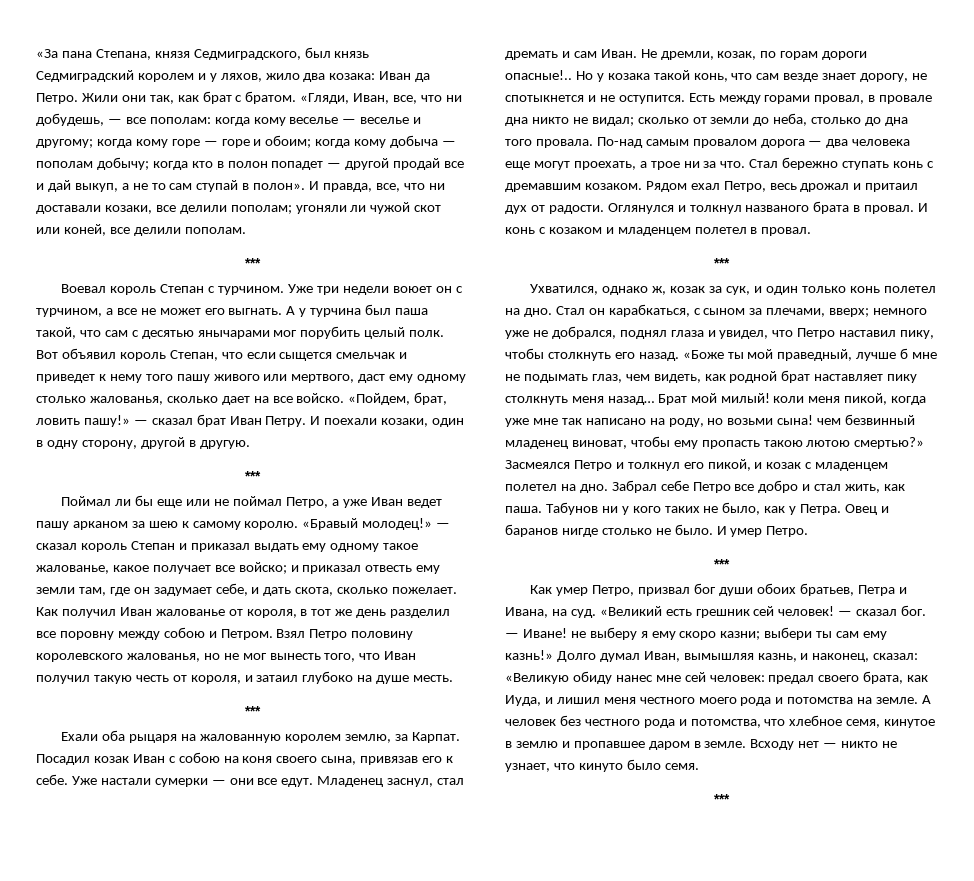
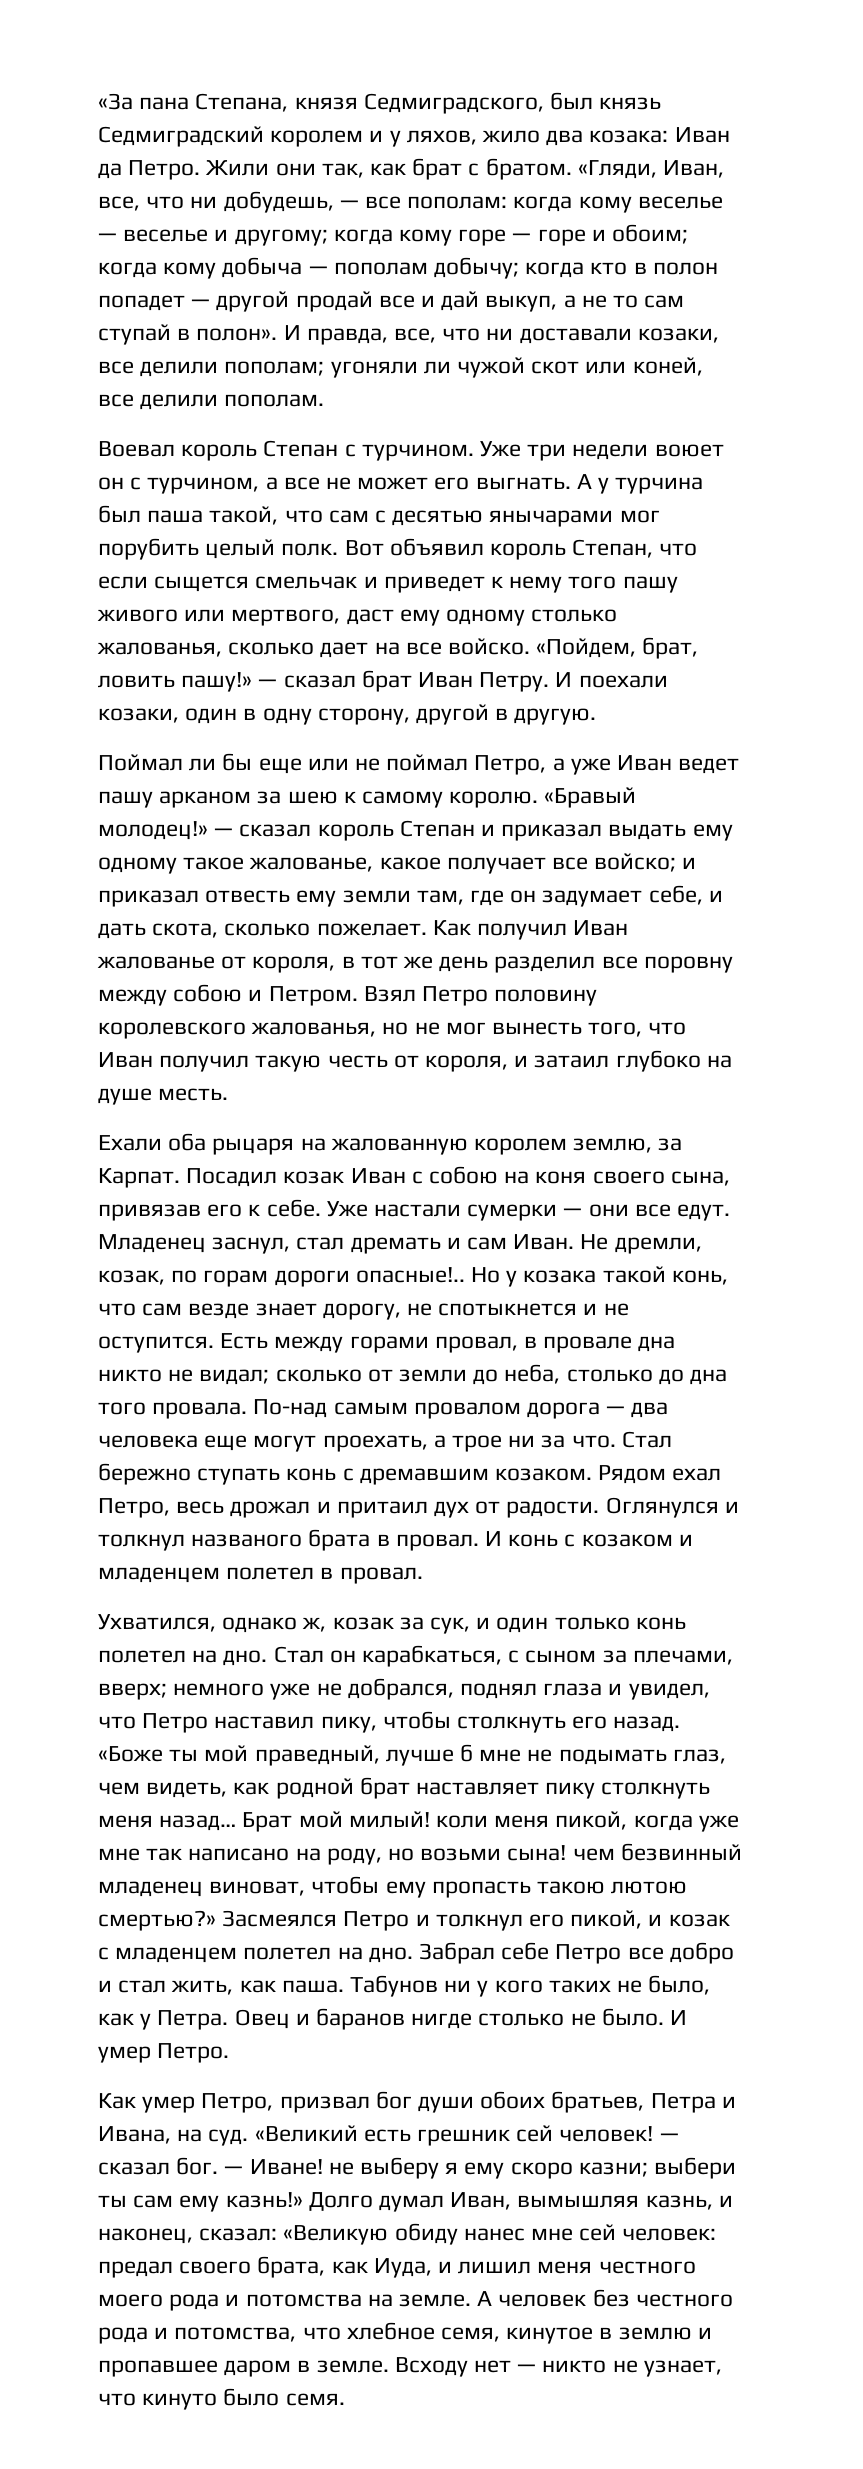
  И правда, все, что ни доставали козаки, все делили пополам; угоняли ли чужой скот или коней, все делили пополам.
- ***
  И поехали козаки, один в одну сторону, другой в другую.
- ***
  Взял Петро половину королевского жалованья, но не мог вынесть того, что Иван получил такую честь от короля, и затаил глубоко на душе месть.
- ***
  И конь с козаком и младенцем полетел в провал.
- ***
  И умер Петро.
- ***
  Всходу нет — никто не узнает, что кинуто было семя.
- ***

